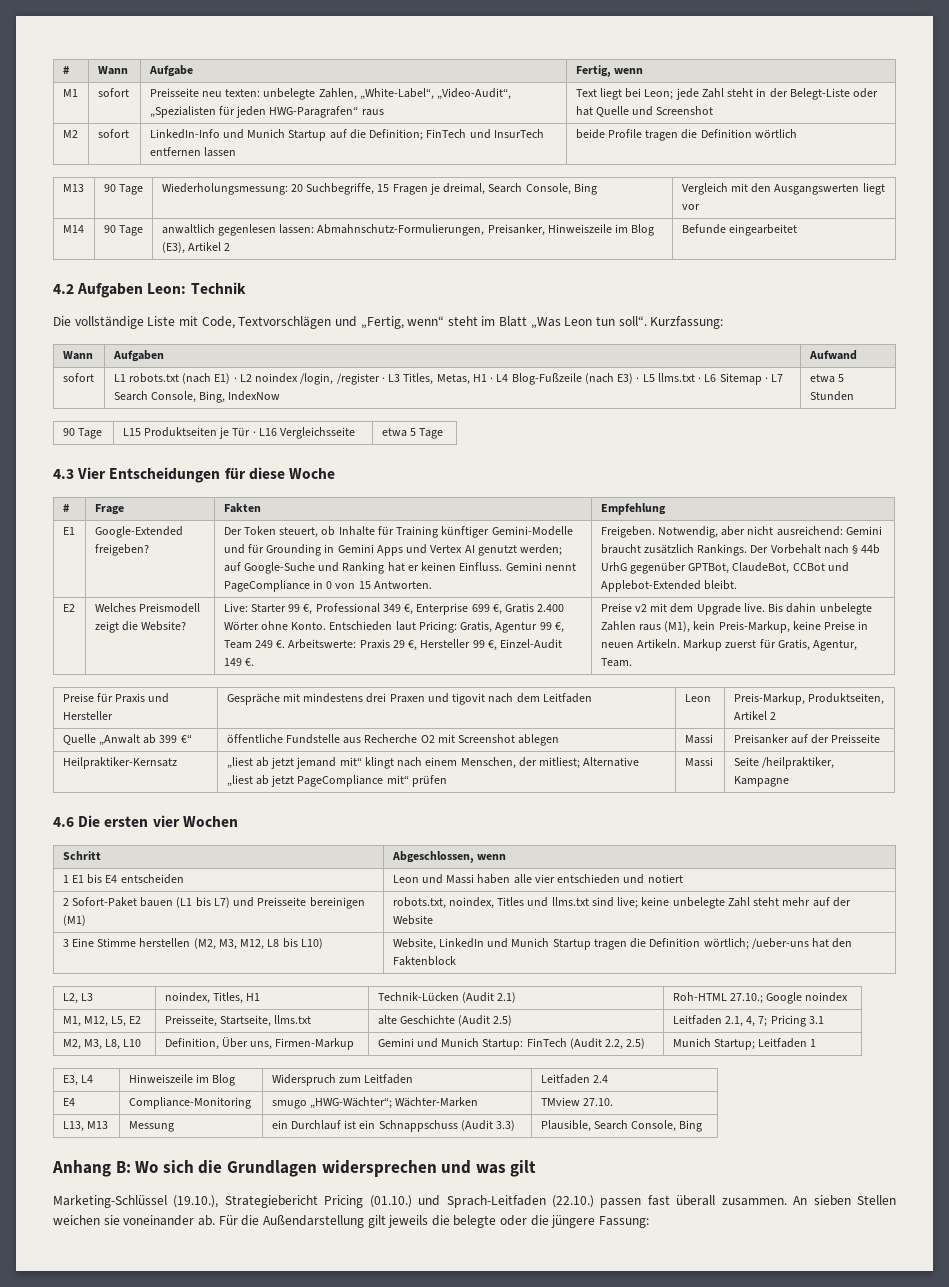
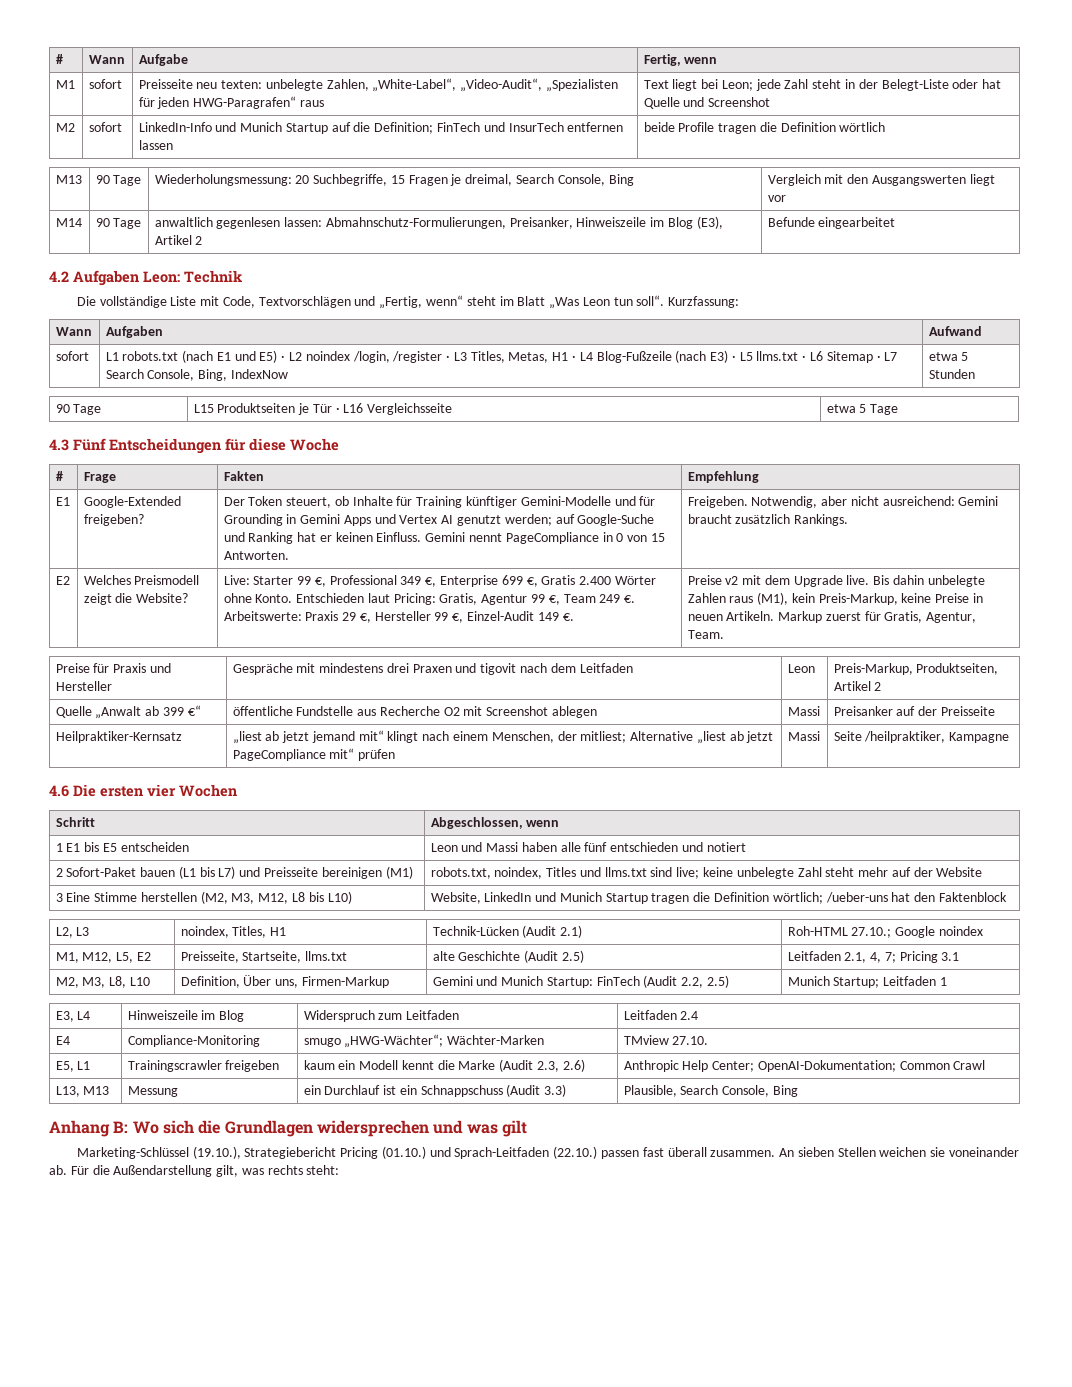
- sofort | L1 robots.txt (nach E1) · L2 noindex /login, /register · L3 Titles, Metas, H1 · L4 Blog-Fußzeile (nach E3) · L5 llms.txt · L6 Sitemap · L7 Search Console, Bing, IndexNow | etwa 5 Stunden
+ sofort | L1 robots.txt (nach E1 und E5) · L2 noindex /login, /register · L3 Titles, Metas, H1 · L4 Blog-Fußzeile (nach E3) · L5 llms.txt · L6 Sitemap · L7 Search Console, Bing, IndexNow | etwa 5 Stunden
- 4.3 Vier Entscheidungen für diese Woche
+ 4.3 Fünf Entscheidungen für diese Woche
- Der Vorbehalt nach § 44b UrhG gegenüber GPTBot, ClaudeBot, CCBot und Applebot-Extended bleibt.
- 1 E1 bis E4 entscheiden | Leon und Massi haben alle vier entschieden und notiert
+ 1 E1 bis E5 entscheiden | Leon und Massi haben alle fünf entschieden und notiert
+ E5, L1 | Trainingscrawler freigeben | kaum ein Modell kennt die Marke (Audit 2.3, 2.6) | Anthropic Help Center; OpenAI-Dokumentation; Common Crawl
- Für die Außendarstellung gilt jeweils die belegte oder die jüngere Fassung:
+ Für die Außendarstellung gilt, was rechts steht:

